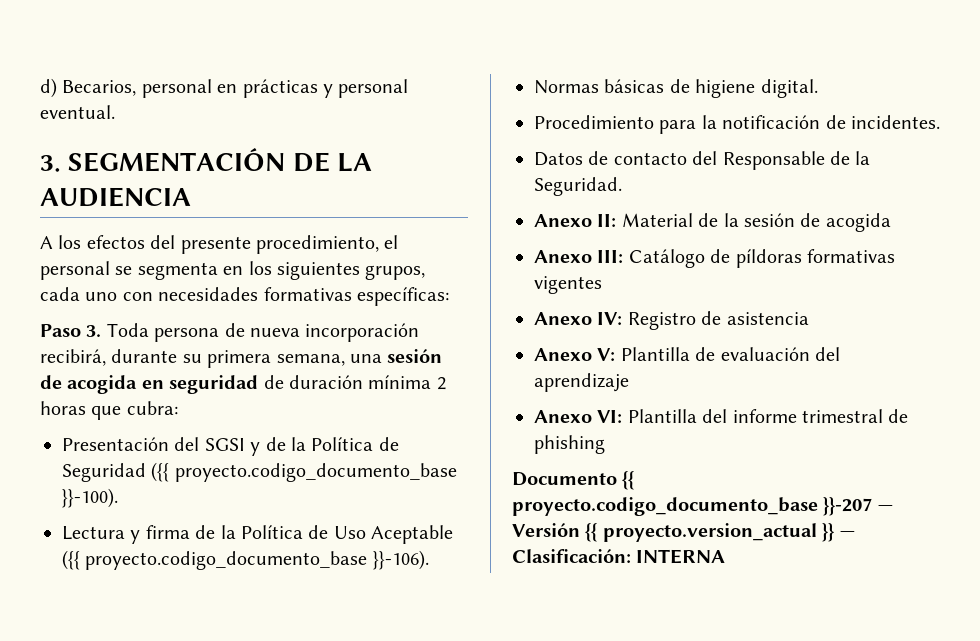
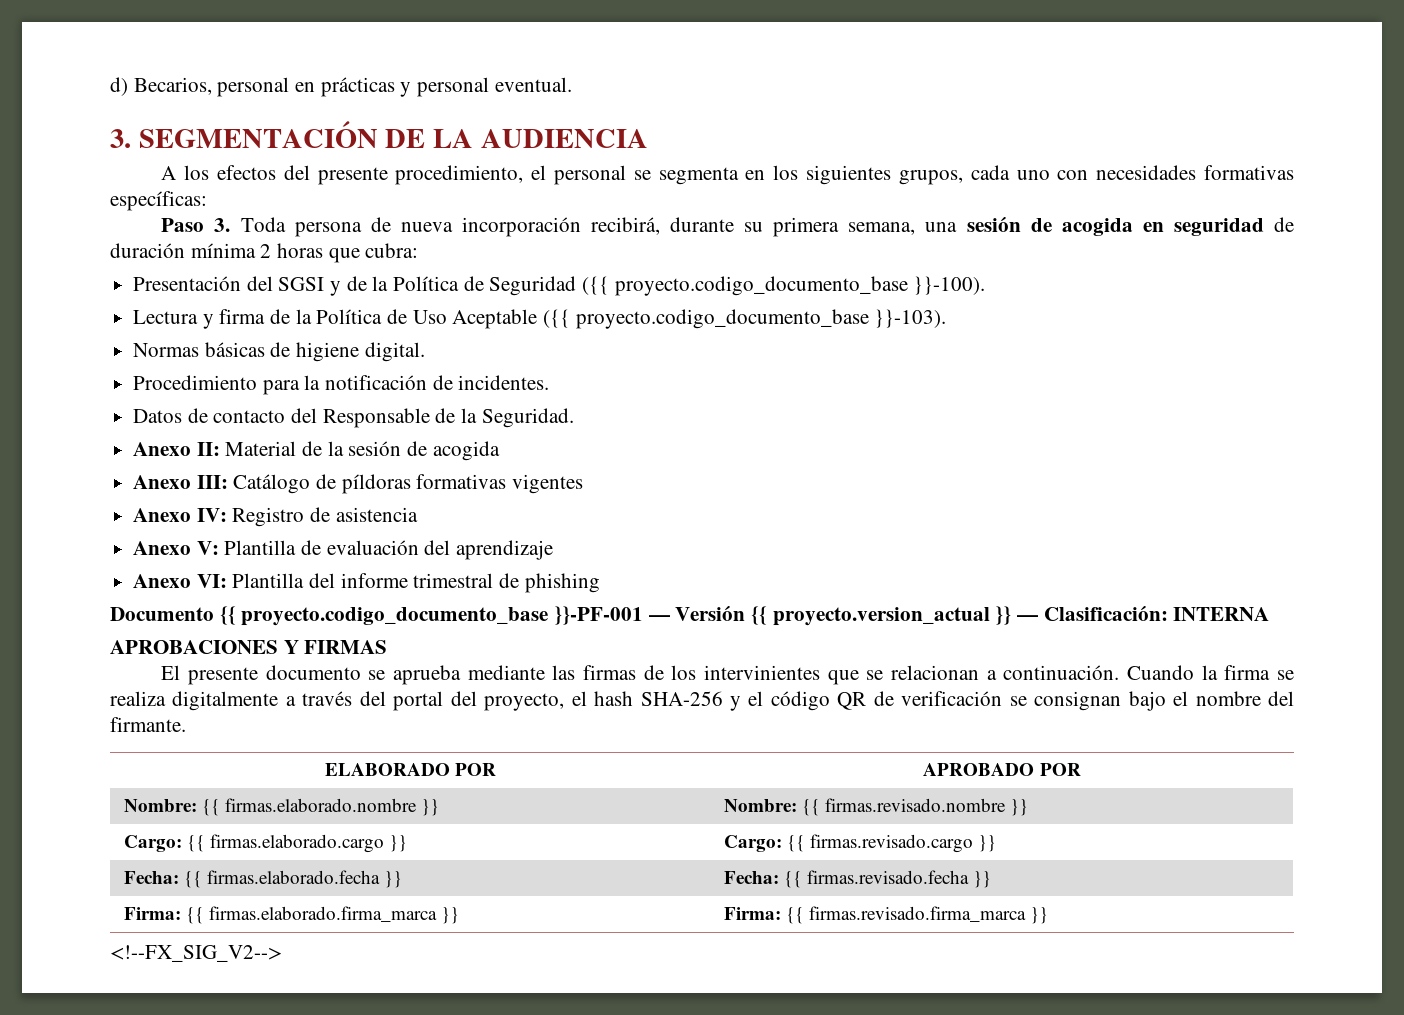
- Lectura y firma de la Política de Uso Aceptable ({{ proyecto.codigo_documento_base }}-106).
+ Lectura y firma de la Política de Uso Aceptable ({{ proyecto.codigo_documento_base }}-103).
- Documento {{ proyecto.codigo_documento_base }}-207 — Versión {{ proyecto.version_actual }} — Clasificación: INTERNA
+ Documento {{ proyecto.codigo_documento_base }}-PF-001 — Versión {{ proyecto.version_actual }} — Clasificación: INTERNA
+ APROBACIONES Y FIRMAS
+ El presente documento se aprueba mediante las firmas de los intervinientes que se relacionan a continuación. Cuando la firma se realiza digitalmente a través del portal del proyecto, el hash SHA-256 y el código QR de verificación se consignan bajo el nombre del firmante.
+ ELABORADO POR | APROBADO POR
+ Nombre: {{ firmas.elaborado.nombre }} | Nombre: {{ firmas.revisado.nombre }}
+ Cargo: {{ firmas.elaborado.cargo }} | Cargo: {{ firmas.revisado.cargo }}
+ Fecha: {{ firmas.elaborado.fecha }} | Fecha: {{ firmas.revisado.fecha }}
+ Firma: {{ firmas.elaborado.firma_marca }} | Firma: {{ firmas.revisado.firma_marca }}
+ <!--FX_SIG_V2-->

